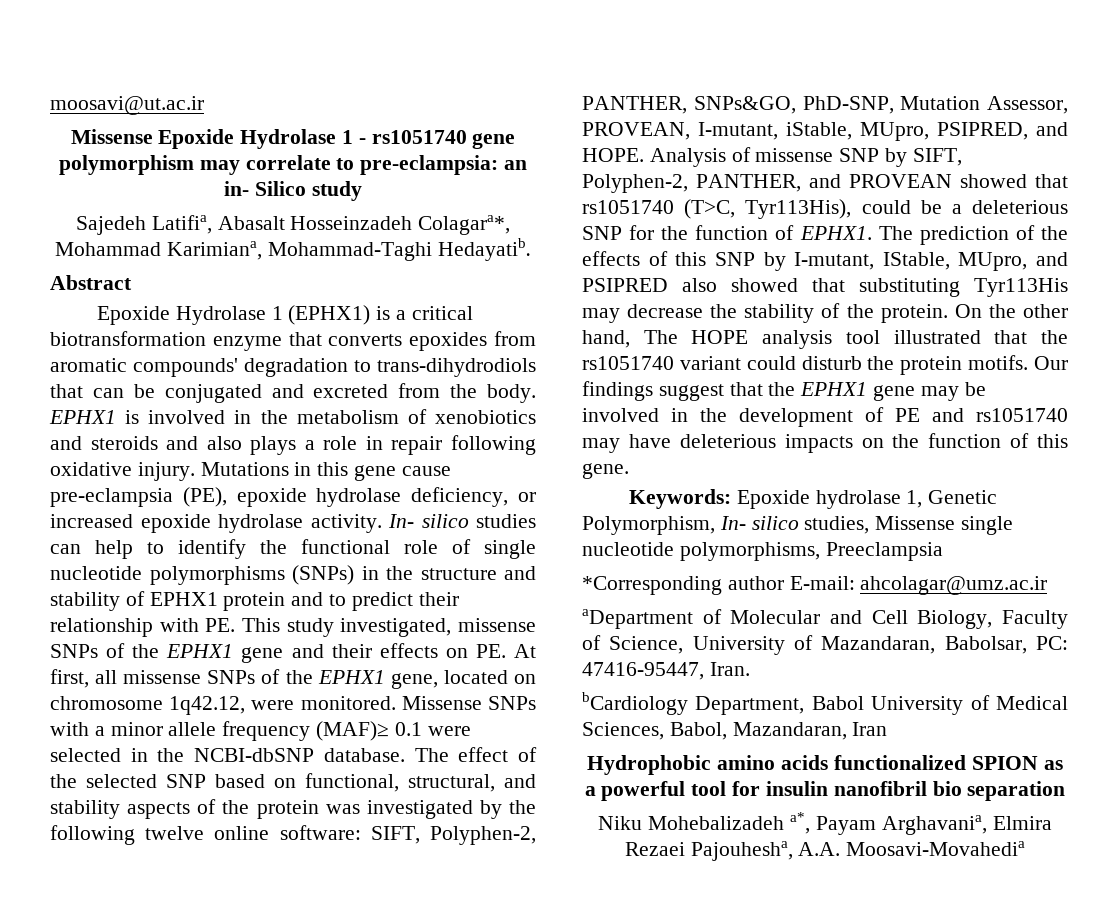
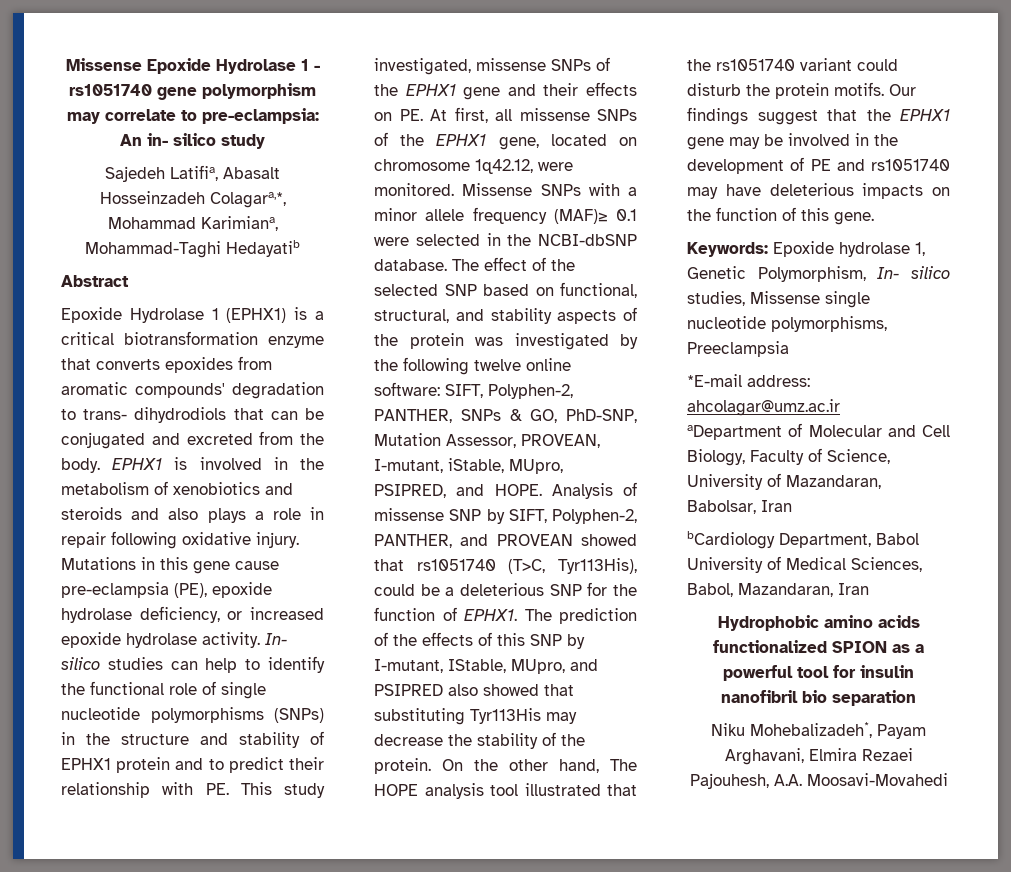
- moosavi@ut.ac.ir
- Missense Epoxide Hydrolase 1 - rs1051740 gene polymorphism may correlate to pre-eclampsia: an in- Silico study
+ Missense Epoxide Hydrolase 1 - rs1051740 gene polymorphism may correlate to pre-eclampsia: An in- silico study
- Sajedeh Latifia, Abasalt Hosseinzadeh Colagara*, Mohammad Karimiana, Mohammad-Taghi Hedayatib.
+ Sajedeh Latifia, Abasalt Hosseinzadeh Colagara,*, Mohammad Karimiana, Mohammad-Taghi Hedayatib
- Epoxide Hydrolase 1 (EPHX1) is a critical biotransformation enzyme that converts epoxides from aromatic compounds' degradation to trans-dihydrodiols that can be conjugated and excreted from the body.
+ Epoxide Hydrolase 1 (EPHX1) is a critical biotransformation enzyme that converts epoxides from aromatic compounds' degradation to trans- dihydrodiols that can be conjugated and excreted from the body.
- The effect of the selected SNP based on functional, structural, and stability aspects of the protein was investigated by the following twelve online software: SIFT, Polyphen-2, PANTHER, SNPs&GO, PhD-SNP, Mutation Assessor, PROVEAN, I-mutant, iStable, MUpro, PSIPRED, and HOPE.
+ The effect of the selected SNP based on functional, structural, and stability aspects of the protein was investigated by the following twelve online software: SIFT, Polyphen-2, PANTHER, SNPs & GO, PhD-SNP, Mutation Assessor, PROVEAN, I-mutant, iStable, MUpro, PSIPRED, and HOPE.
- *Corresponding author E-mail: ahcolagar@umz.ac.ir
+ *E-mail address: ahcolagar@umz.ac.ir
- aDepartment of Molecular and Cell Biology, Faculty of Science, University of Mazandaran, Babolsar, PC: 47416-95447, Iran.
+ aDepartment of Molecular and Cell Biology, Faculty of Science, University of Mazandaran, Babolsar, Iran
- Niku Mohebalizadeh a*, Payam Arghavania, Elmira Rezaei Pajouhesha, A.A. Moosavi-Movahedia
+ Niku Mohebalizadeh*, Payam Arghavani, Elmira Rezaei Pajouhesh, A.A. Moosavi-Movahedi

